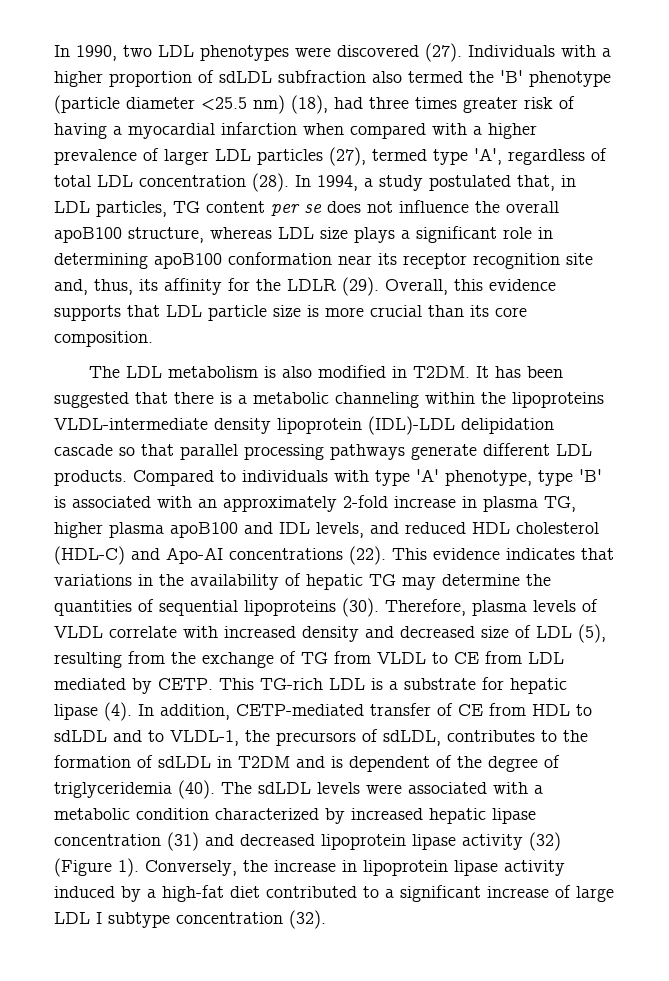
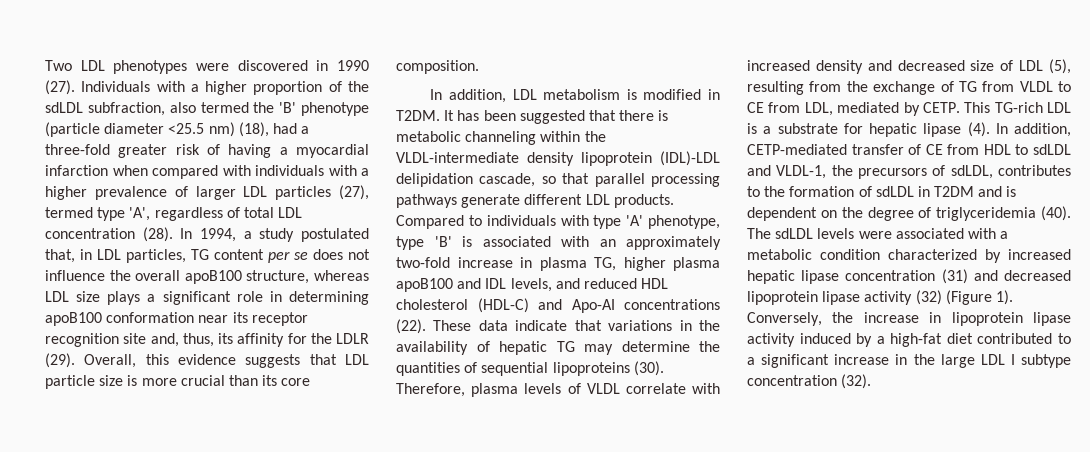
- In 1990, two LDL phenotypes were discovered (27).
+ Two LDL phenotypes were discovered in 1990 (27).
- Individuals with a higher proportion of sdLDL subfraction also termed the 'B' phenotype (particle diameter <25.5 nm) (18), had three times greater risk of having a myocardial infarction when compared with a higher prevalence of larger LDL particles (27), termed type 'A', regardless of total LDL concentration (28).
+ Individuals with a higher proportion of the sdLDL subfraction, also termed the 'B' phenotype (particle diameter <25.5 nm) (18), had a three-fold greater risk of having a myocardial infarction when compared with individuals with a higher prevalence of larger LDL particles (27), termed type 'A', regardless of total LDL concentration (28).
- Overall, this evidence supports that LDL particle size is more crucial than its core composition.
+ Overall, this evidence suggests that LDL particle size is more crucial than its core composition.
- The LDL metabolism is also modified in T2DM.
+ In addition, LDL metabolism is modified in T2DM.
- It has been suggested that there is a metabolic channeling within the lipoproteins VLDL-intermediate density lipoprotein (IDL)-LDL delipidation cascade so that parallel processing pathways generate different LDL products.
+ It has been suggested that there is metabolic channeling within the VLDL-intermediate density lipoprotein (IDL)-LDL delipidation cascade, so that parallel processing pathways generate different LDL products.
- Compared to individuals with type 'A' phenotype, type 'B' is associated with an approximately 2-fold increase in plasma TG, higher plasma apoB100 and IDL levels, and reduced HDL cholesterol (HDL-C) and Apo-AI concentrations (22).
+ Compared to individuals with type 'A' phenotype, type 'B' is associated with an approximately two-fold increase in plasma TG, higher plasma apoB100 and IDL levels, and reduced HDL cholesterol (HDL-C) and Apo-AI concentrations (22).
- This evidence indicates that variations in the availability of hepatic TG may determine the quantities of sequential lipoproteins (30).
+ These data indicate that variations in the availability of hepatic TG may determine the quantities of sequential lipoproteins (30).
- Therefore, plasma levels of VLDL correlate with increased density and decreased size of LDL (5), resulting from the exchange of TG from VLDL to CE from LDL mediated by CETP.
+ Therefore, plasma levels of VLDL correlate with increased density and decreased size of LDL (5), resulting from the exchange of TG from VLDL to CE from LDL, mediated by CETP.
- In addition, CETP-mediated transfer of CE from HDL to sdLDL and to VLDL-1, the precursors of sdLDL, contributes to the formation of sdLDL in T2DM and is dependent of the degree of triglyceridemia (40).
+ In addition, CETP-mediated transfer of CE from HDL to sdLDL and VLDL-1, the precursors of sdLDL, contributes to the formation of sdLDL in T2DM and is dependent on the degree of triglyceridemia (40).
- Conversely, the increase in lipoprotein lipase activity induced by a high-fat diet contributed to a significant increase of large LDL I subtype concentration (32).
+ Conversely, the increase in lipoprotein lipase activity induced by a high-fat diet contributed to a significant increase in the large LDL I subtype concentration (32).

